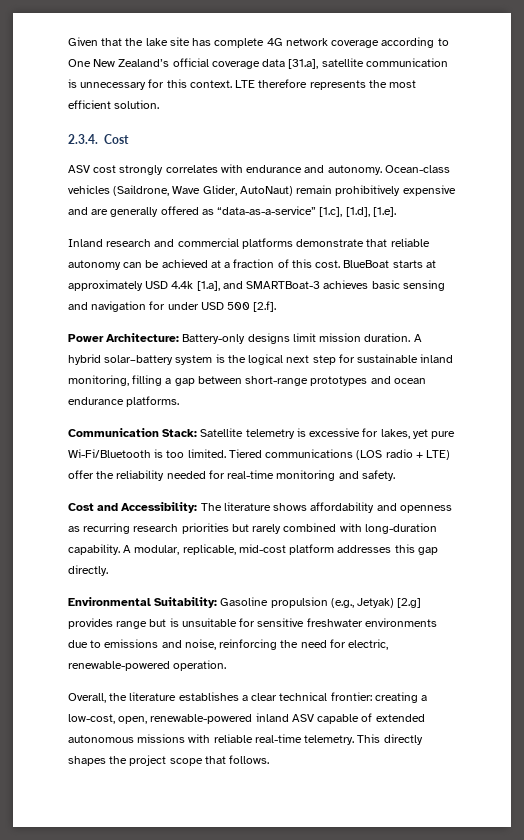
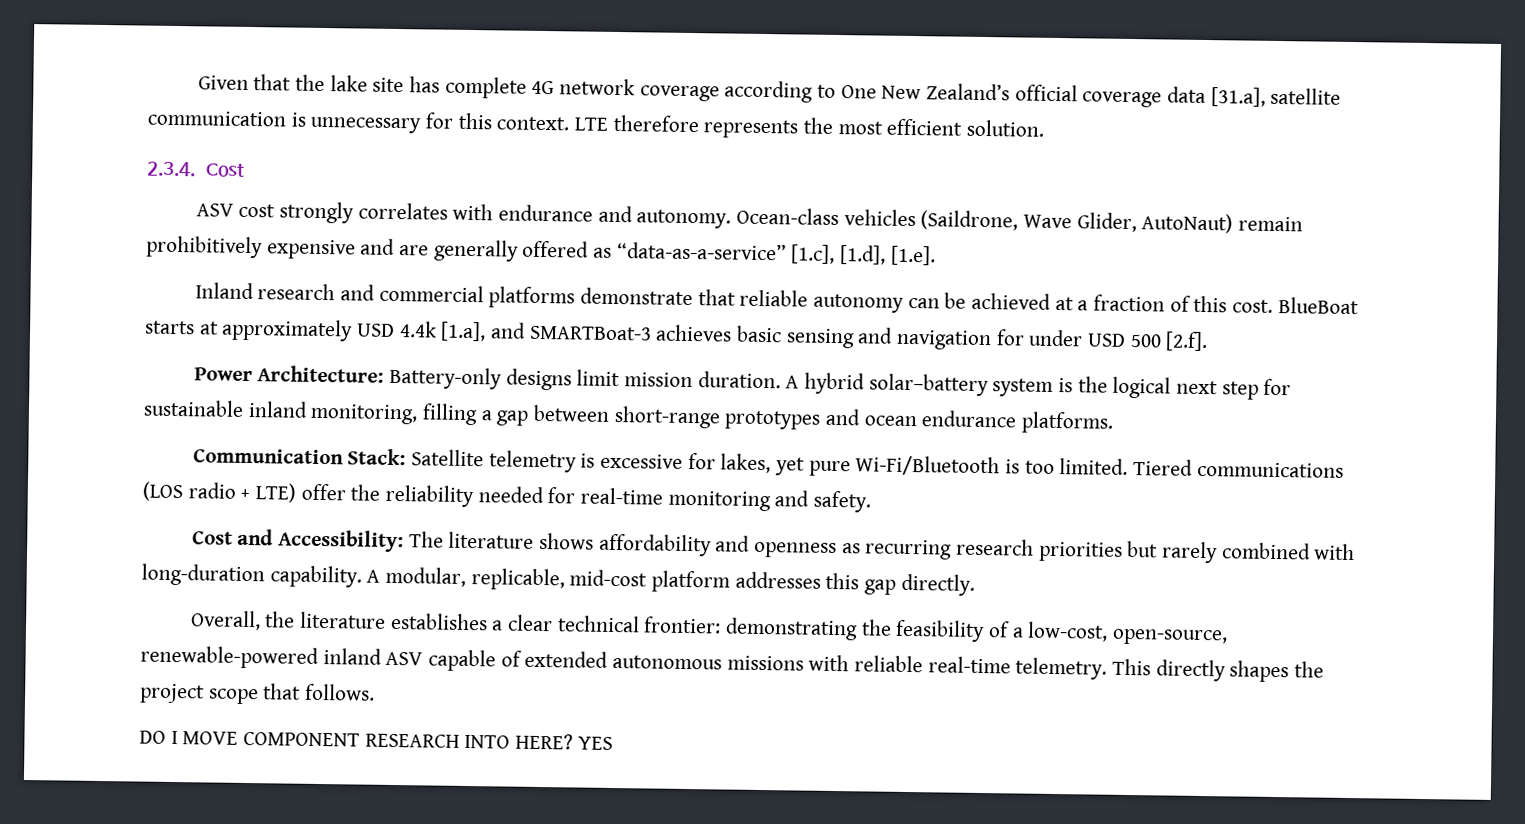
- Environmental Suitability: Gasoline propulsion (e.g., Jetyak) [2.g] provides range but is unsuitable for sensitive freshwater environments due to emissions and noise, reinforcing the need for electric, renewable-powered operation.
- Overall, the literature establishes a clear technical frontier: creating a low-cost, open, renewable-powered inland ASV capable of extended autonomous missions with reliable real-time telemetry.
+ Overall, the literature establishes a clear technical frontier: demonstrating the feasibility of a low-cost, open-source, renewable-powered inland ASV capable of extended autonomous missions with reliable real-time telemetry.
+ DO I MOVE COMPONENT RESEARCH INTO HERE? YES

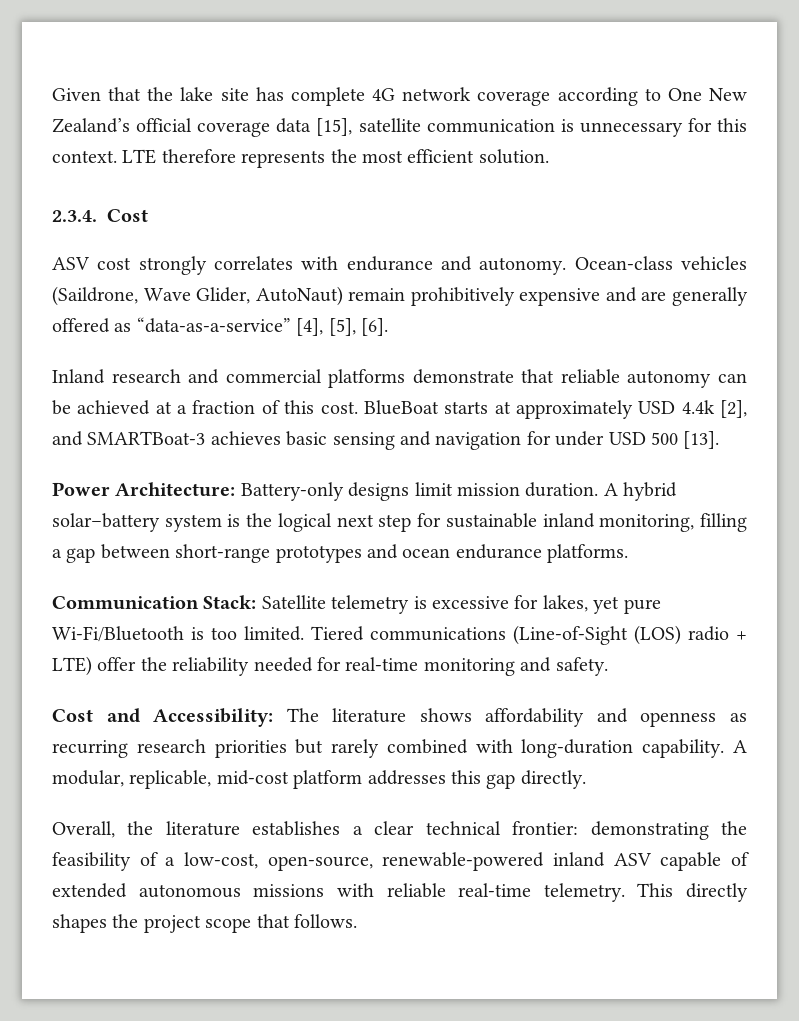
- Given that the lake site has complete 4G network coverage according to One New Zealand’s official coverage data [31.a], satellite communication is unnecessary for this context.
+ Given that the lake site has complete 4G network coverage according to One New Zealand’s official coverage data [15], satellite communication is unnecessary for this context.
- Ocean-class vehicles (Saildrone, Wave Glider, AutoNaut) remain prohibitively expensive and are generally offered as “data-as-a-service” [1.c], [1.d], [1.e].
+ Ocean-class vehicles (Saildrone, Wave Glider, AutoNaut) remain prohibitively expensive and are generally offered as “data-as-a-service” [4], [5], [6].
- BlueBoat starts at approximately USD 4.4k [1.a], and SMARTBoat-3 achieves basic sensing and navigation for under USD 500 [2.f].
+ BlueBoat starts at approximately USD 4.4k [2], and SMARTBoat-3 achieves basic sensing and navigation for under USD 500 [13].
- Tiered communications (LOS radio + LTE) offer the reliability needed for real-time monitoring and safety.
+ Tiered communications (Line-of-Sight (LOS) radio + LTE) offer the reliability needed for real-time monitoring and safety.
- DO I MOVE COMPONENT RESEARCH INTO HERE? YES

